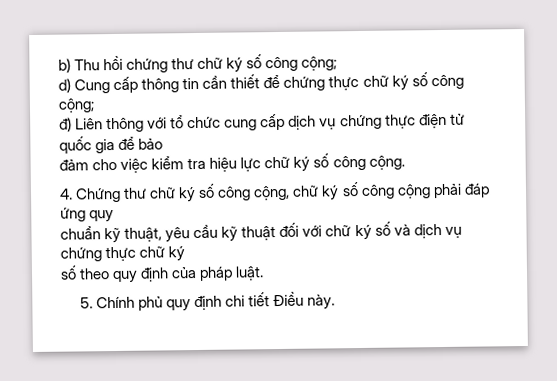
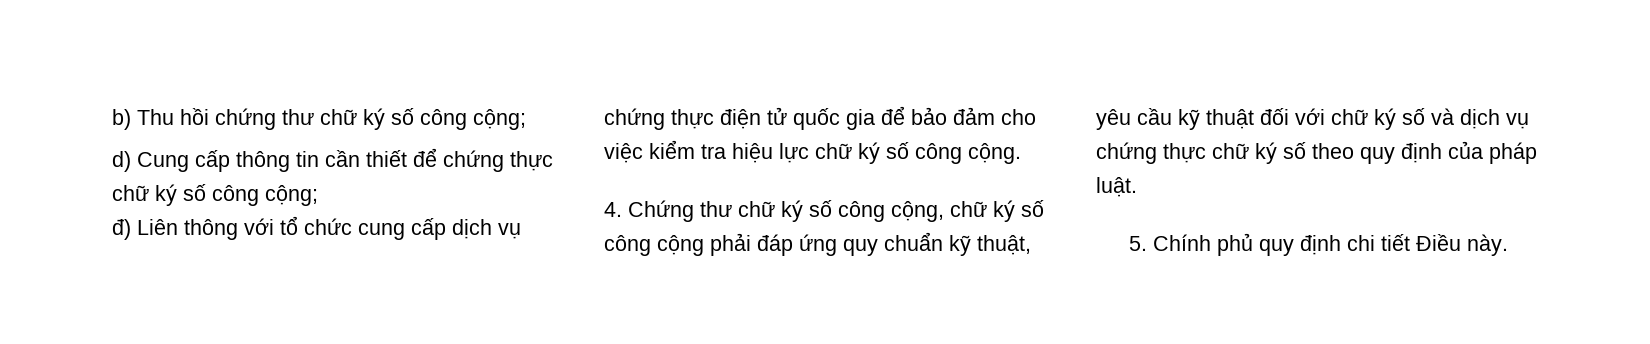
- đ) Liên thông với tổ chức cung cấp dịch vụ chứng thực điện tử quốc gia để bảo
- đảm cho việc kiểm tra hiệu lực chữ ký số công cộng.
+ đ) Liên thông với tổ chức cung cấp dịch vụ chứng thực điện tử quốc gia để bảo đảm cho việc kiểm tra hiệu lực chữ ký số công cộng.
- 4. Chứng thư chữ ký số công cộng, chữ ký số công cộng phải đáp ứng quy
- chuẩn kỹ thuật, yêu cầu kỹ thuật đối với chữ ký số và dịch vụ chứng thực chữ ký
- số theo quy định của pháp luật.
+ 4. Chứng thư chữ ký số công cộng, chữ ký số công cộng phải đáp ứng quy chuẩn kỹ thuật, yêu cầu kỹ thuật đối với chữ ký số và dịch vụ chứng thực chữ ký số theo quy định của pháp luật.

